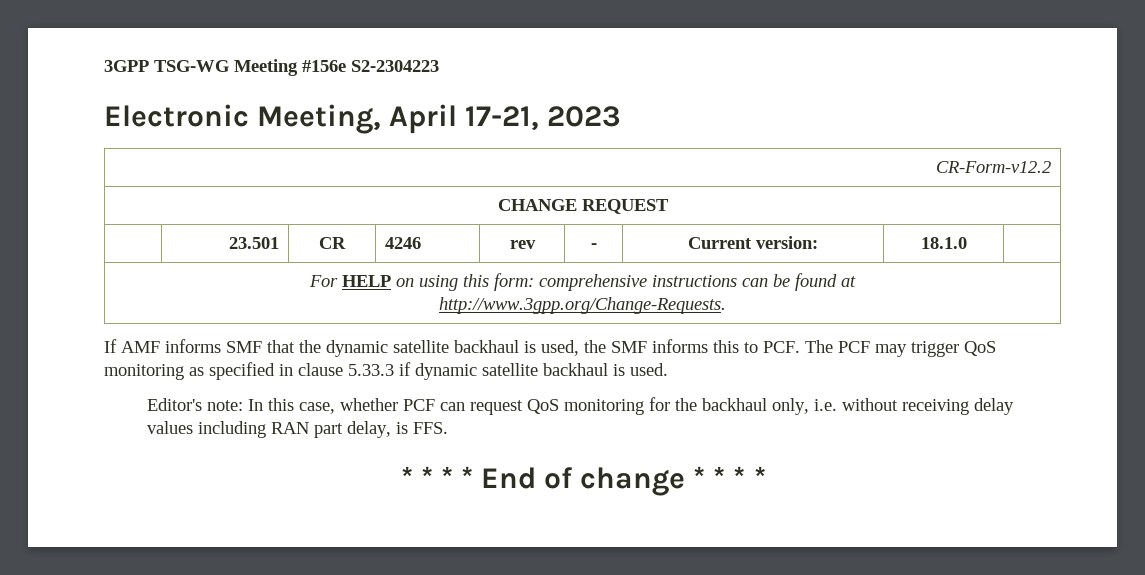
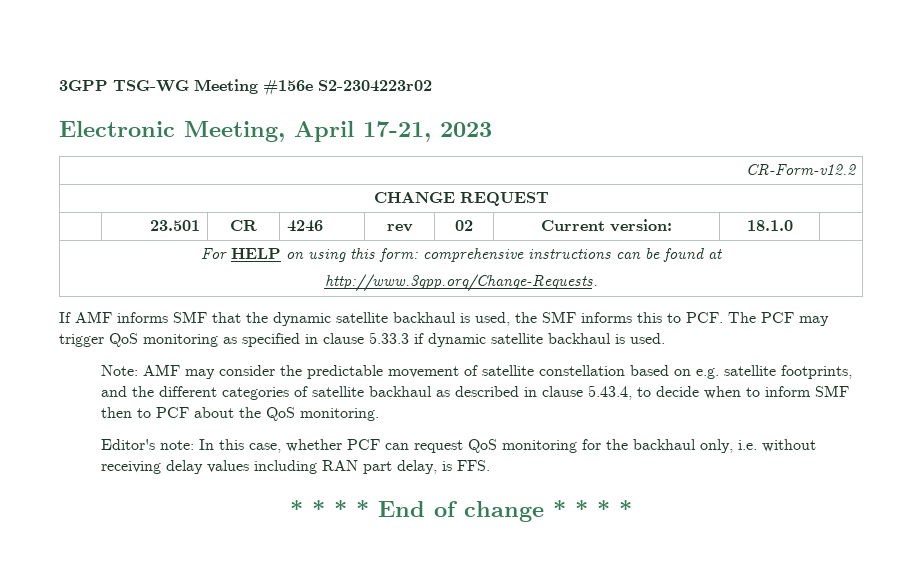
- 3GPP TSG-WG Meeting #156e S2-2304223
+ 3GPP TSG-WG Meeting #156e S2-2304223r02
- | 23.501 | CR | 4246 | rev | - | Current version: | 18.1.0 |
+ | 23.501 | CR | 4246 | rev | 02 | Current version: | 18.1.0 |
+ Note: AMF may consider the predictable movement of satellite constellation based on e.g. satellite footprints, and the different categories of satellite backhaul as described in clause 5.43.4, to decide when to inform SMF then to PCF about the QoS monitoring.

